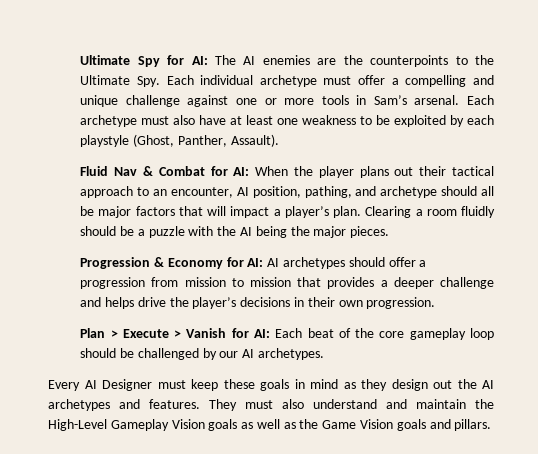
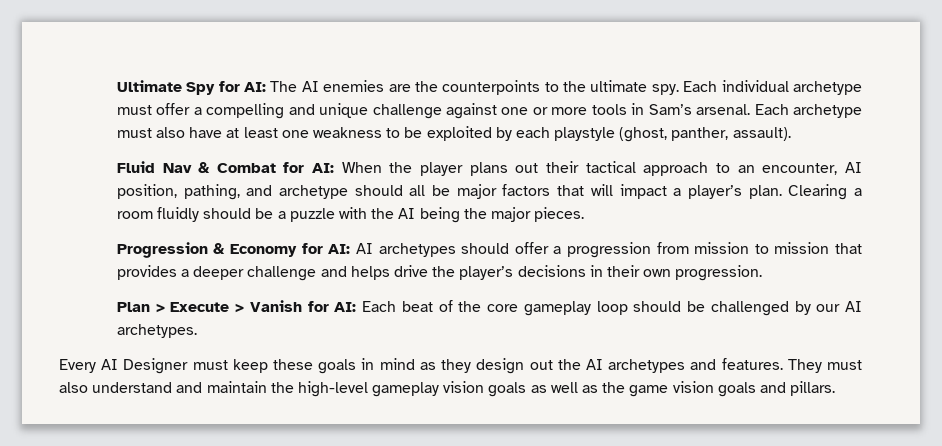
- Ultimate Spy for AI: The AI enemies are the counterpoints to the Ultimate Spy. Each individual archetype must offer a compelling and unique challenge against one or more tools in Sam’s arsenal.
+ Ultimate Spy for AI: The AI enemies are the counterpoints to the ultimate spy. Each individual archetype must offer a compelling and unique challenge against one or more tools in Sam’s arsenal.
- Each archetype must also have at least one weakness to be exploited by each playstyle (Ghost, Panther, Assault).
+ Each archetype must also have at least one weakness to be exploited by each playstyle (ghost, panther, assault).
- They must also understand and maintain the High-Level Gameplay Vision goals as well as the Game Vision goals and pillars.
+ They must also understand and maintain the high-level gameplay vision goals as well as the game vision goals and pillars.

